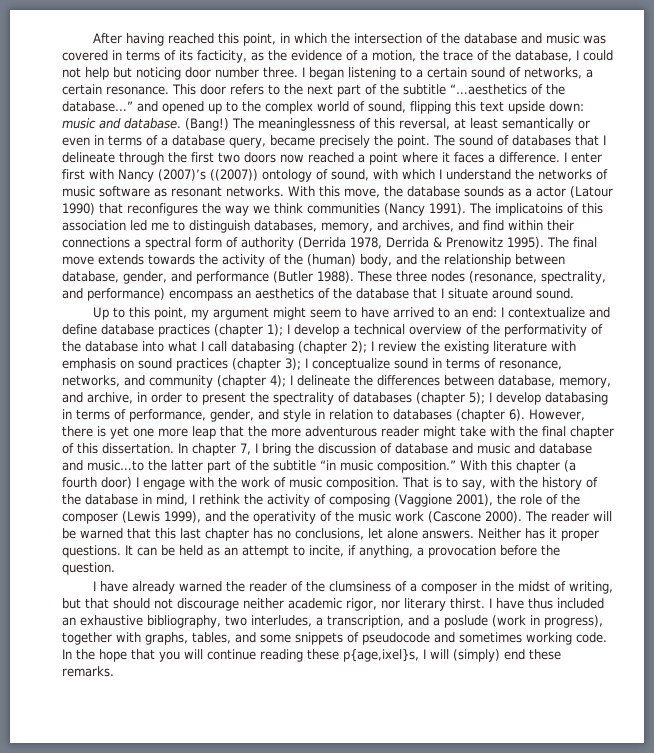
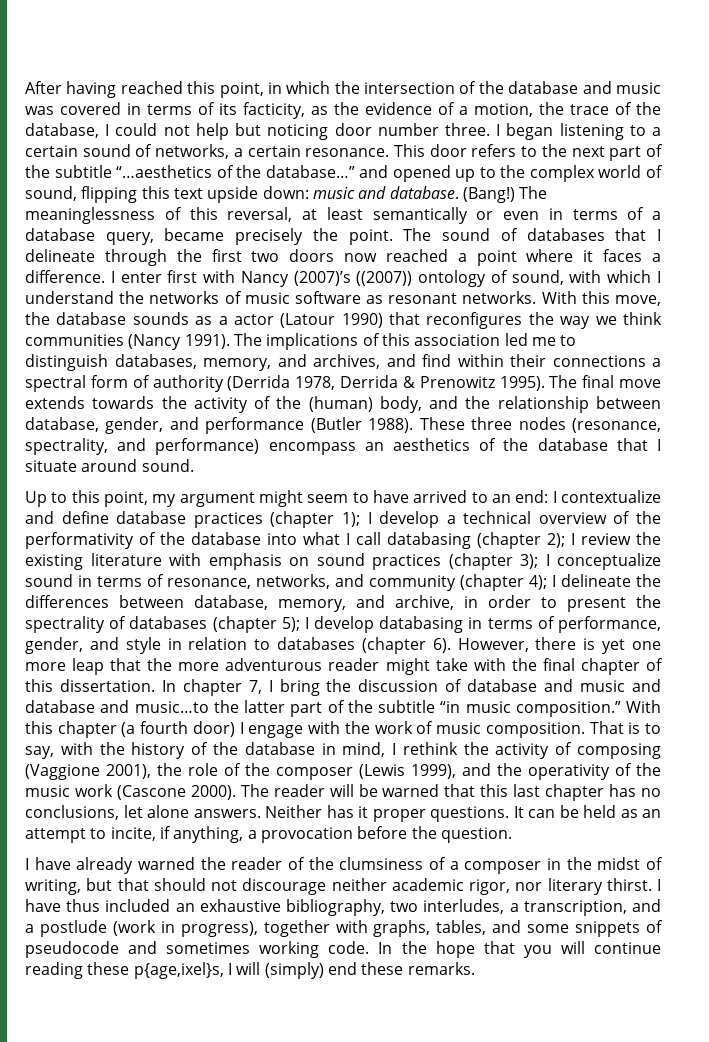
- The implicatoins of this association led me to distinguish databases, memory, and archives, and find within their connections a spectral form of authority (Derrida 1978, Derrida & Prenowitz 1995).
+ The implications of this association led me to distinguish databases, memory, and archives, and find within their connections a spectral form of authority (Derrida 1978, Derrida & Prenowitz 1995).
- I have thus included an exhaustive bibliography, two interludes, a transcription, and a poslude (work in progress), together with graphs, tables, and some snippets of pseudocode and sometimes working code.
+ I have thus included an exhaustive bibliography, two interludes, a transcription, and a postlude (work in progress), together with graphs, tables, and some snippets of pseudocode and sometimes working code.

